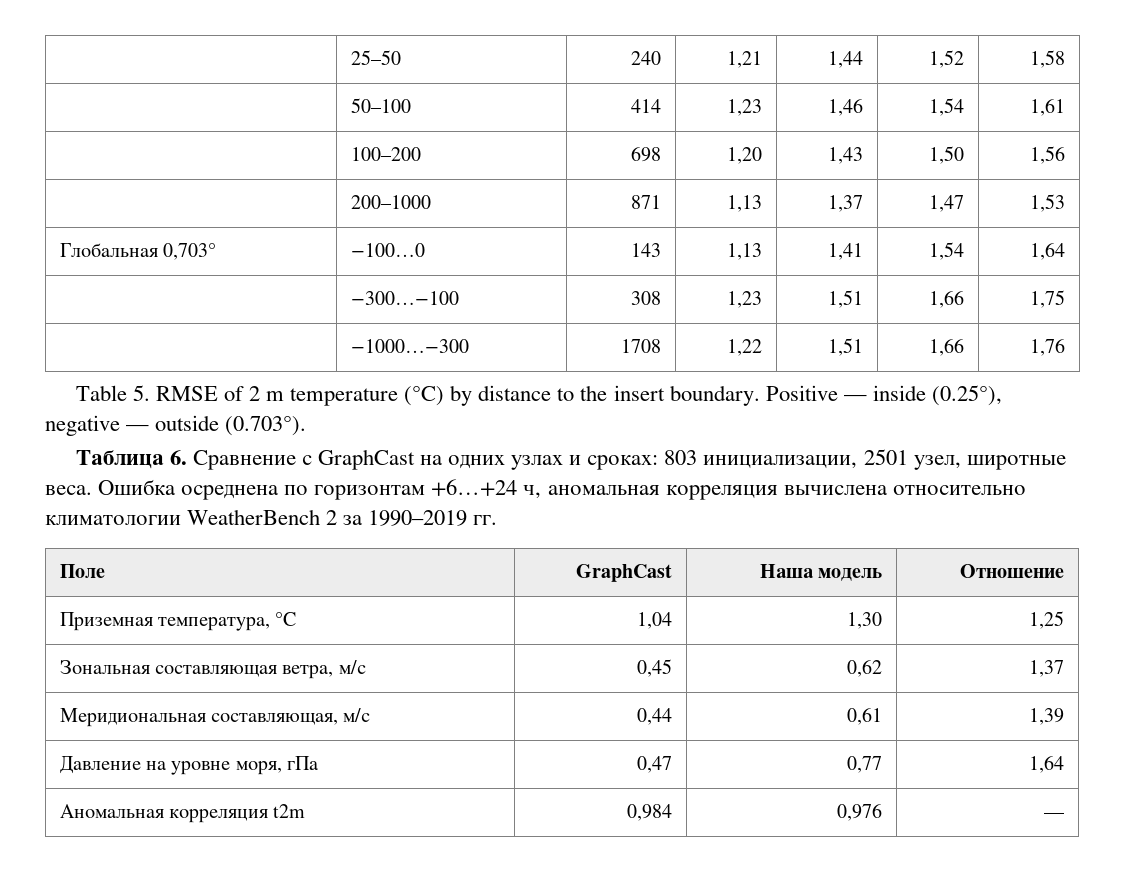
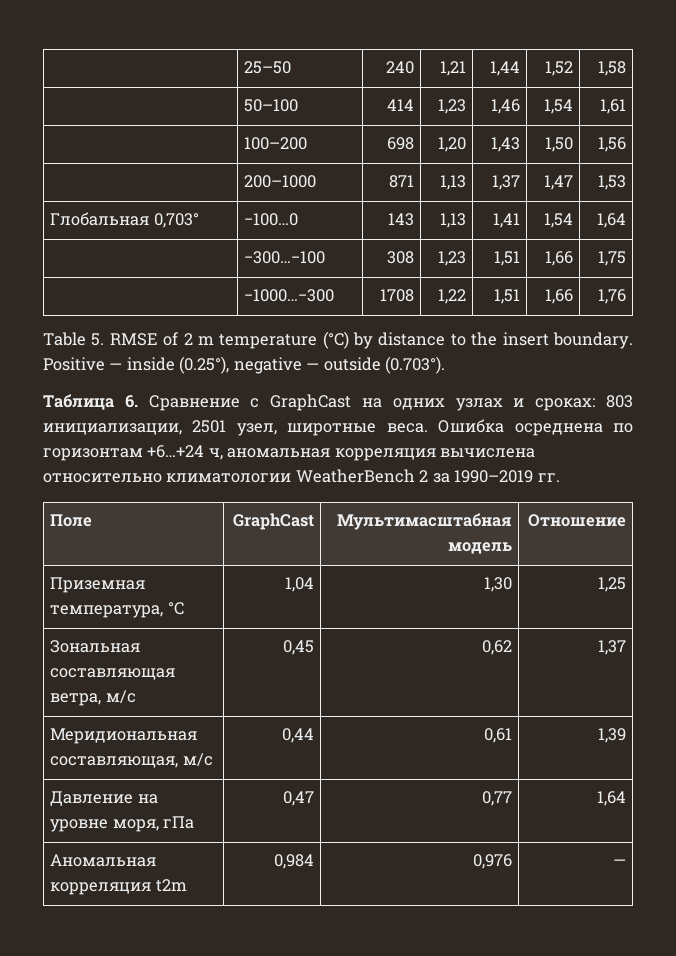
- Поле | GraphCast | Наша модель | Отношение
+ Поле | GraphCast | Мультимасштабная модель | Отношение

